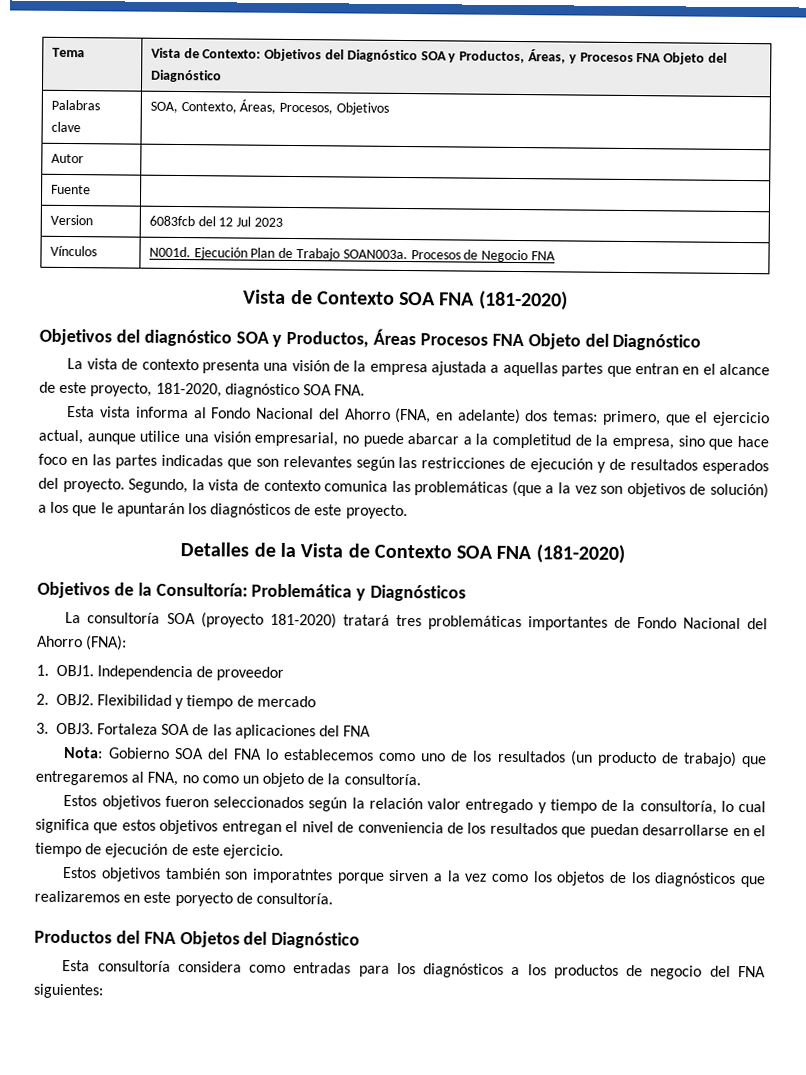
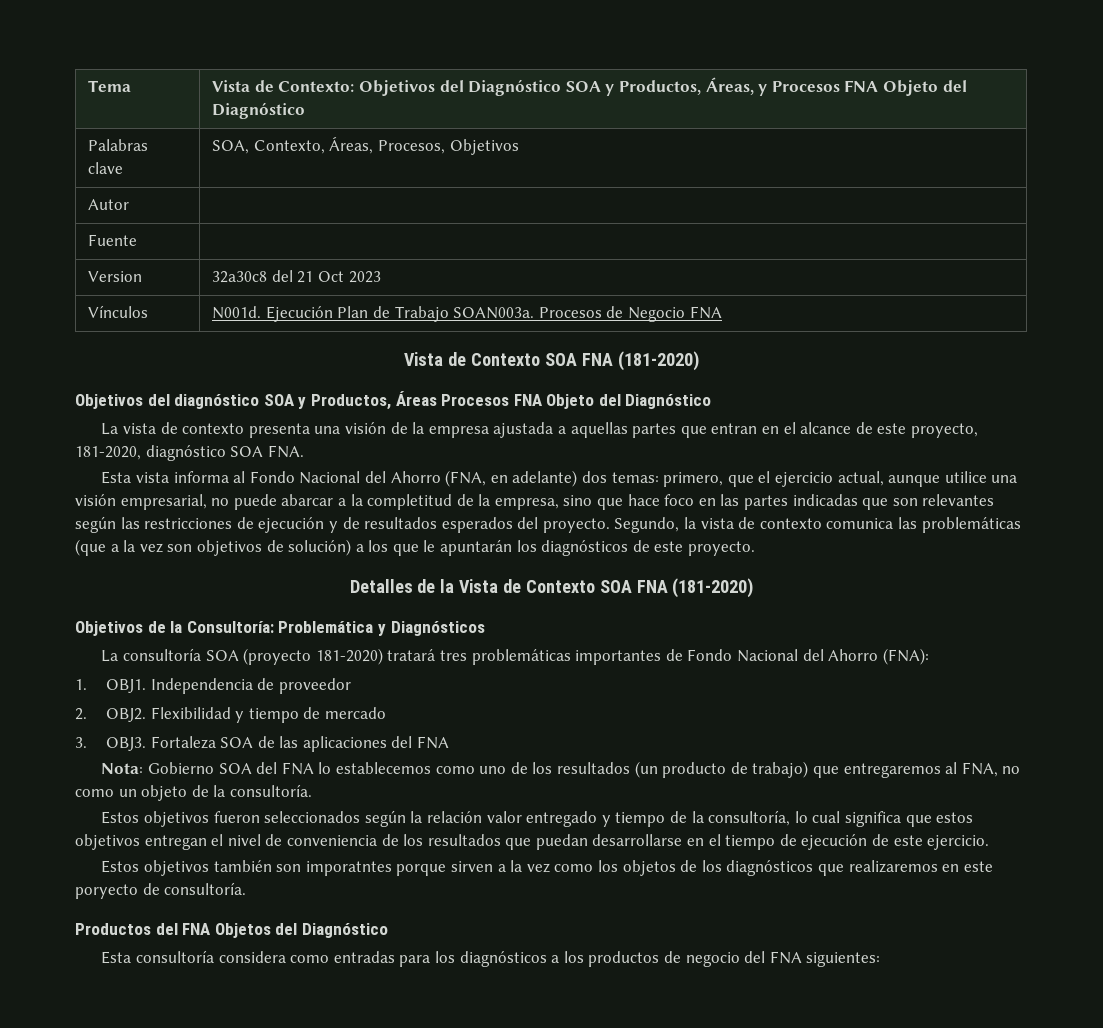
- Version | 6083fcb del 12 Jul 2023
+ Version | 32a30c8 del 21 Oct 2023

